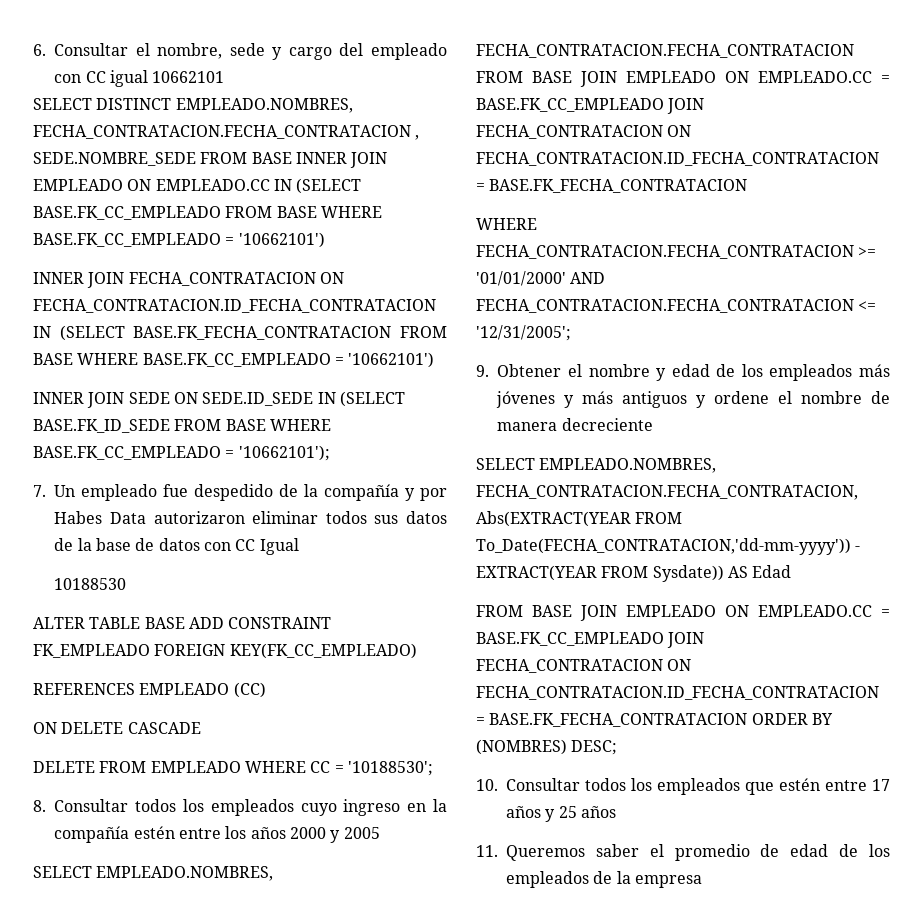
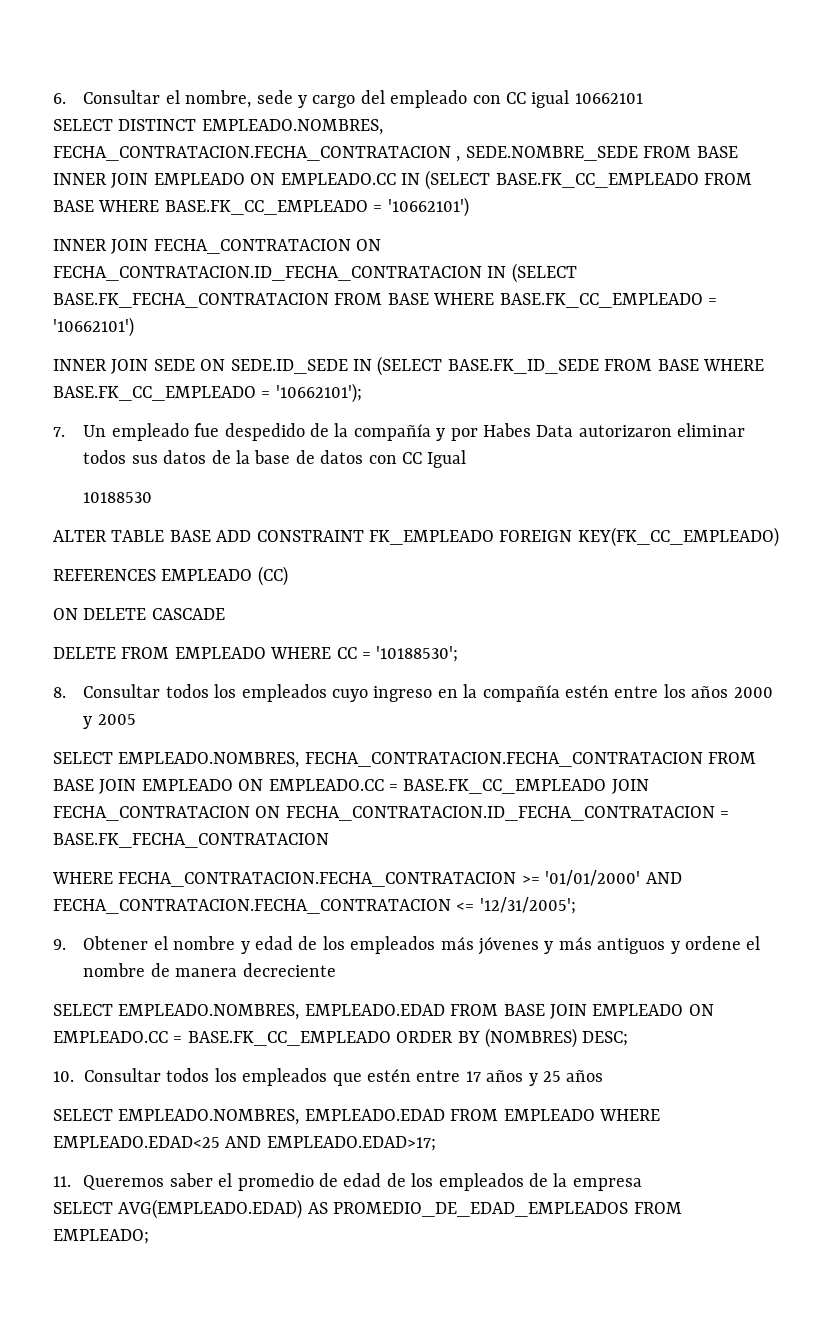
- SELECT EMPLEADO.NOMBRES, FECHA_CONTRATACION.FECHA_CONTRATACION, Abs(EXTRACT(YEAR FROM To_Date(FECHA_CONTRATACION,'dd-mm-yyyy')) - EXTRACT(YEAR FROM Sysdate)) AS Edad
- FROM BASE JOIN EMPLEADO ON EMPLEADO.CC = BASE.FK_CC_EMPLEADO JOIN FECHA_CONTRATACION ON FECHA_CONTRATACION.ID_FECHA_CONTRATACION = BASE.FK_FECHA_CONTRATACION ORDER BY (NOMBRES) DESC;
+ SELECT EMPLEADO.NOMBRES, EMPLEADO.EDAD FROM BASE JOIN EMPLEADO ON EMPLEADO.CC = BASE.FK_CC_EMPLEADO ORDER BY (NOMBRES) DESC;
+ SELECT EMPLEADO.NOMBRES, EMPLEADO.EDAD FROM EMPLEADO WHERE EMPLEADO.EDAD<25 AND EMPLEADO.EDAD>17;
+ SELECT AVG(EMPLEADO.EDAD) AS PROMEDIO_DE_EDAD_EMPLEADOS FROM EMPLEADO;

